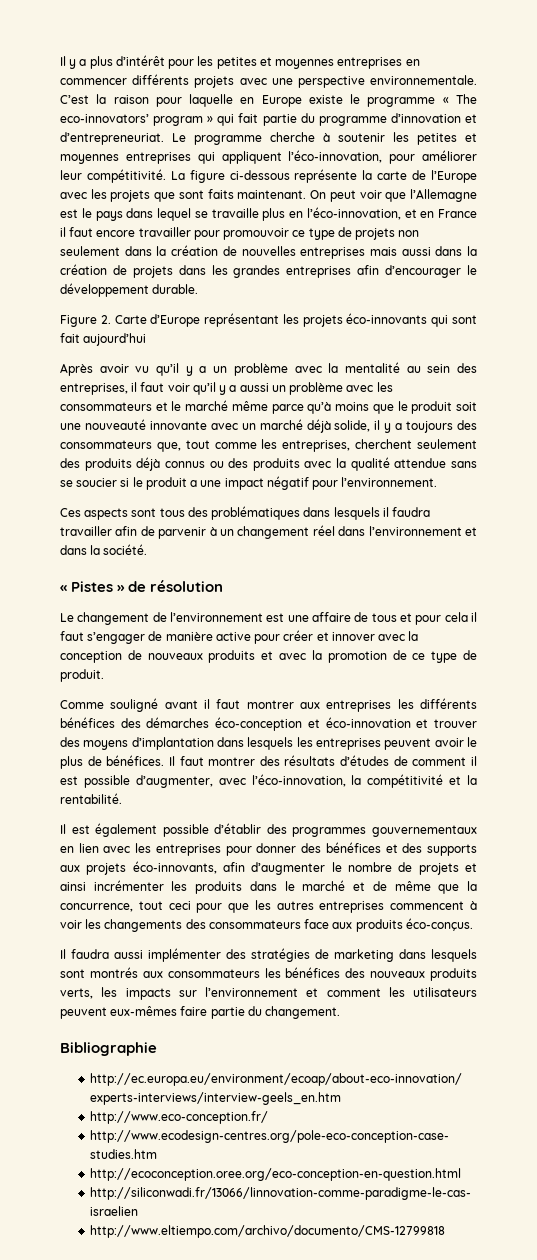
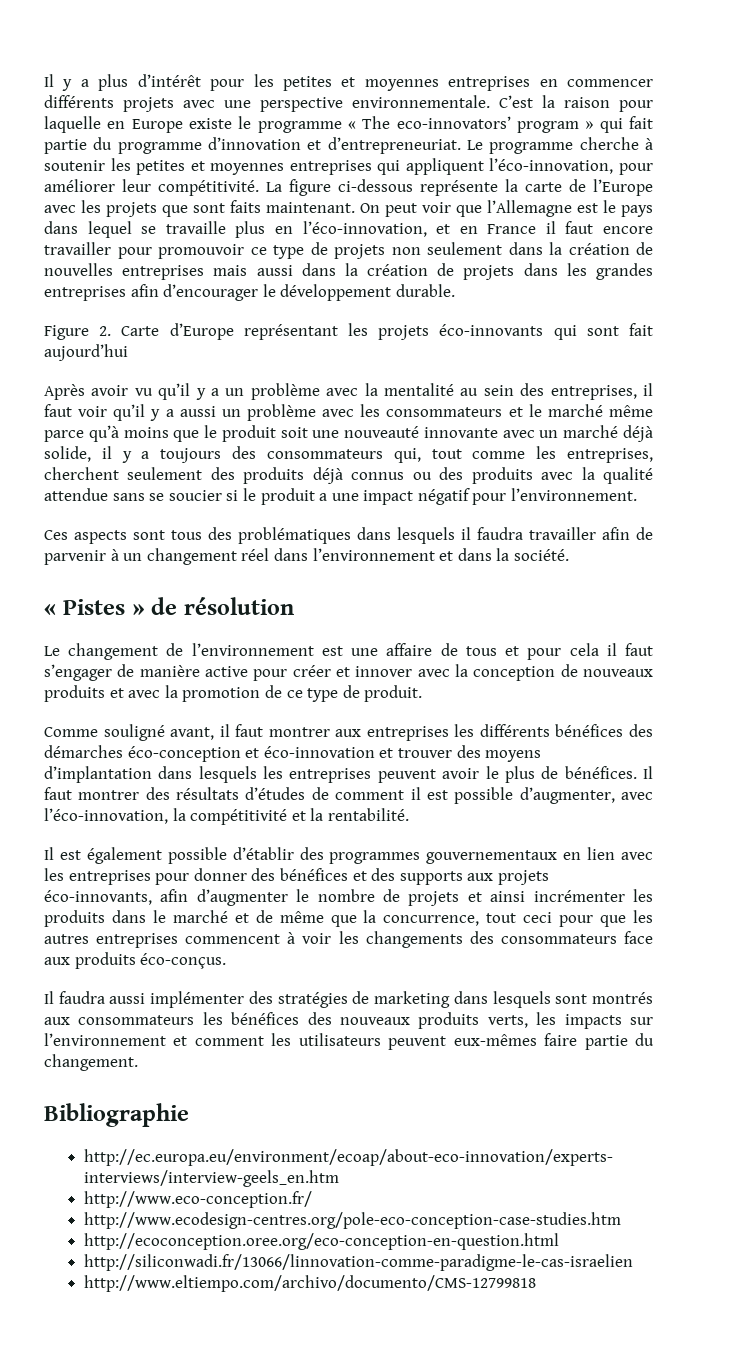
- Après avoir vu qu’il y a un problème avec la mentalité au sein des entreprises, il faut voir qu’il y a aussi un problème avec les consommateurs et le marché même parce qu’à moins que le produit soit une nouveauté innovante avec un marché déjà solide, il y a toujours des consommateurs que, tout comme les entreprises, cherchent seulement des produits déjà connus ou des produits avec la qualité attendue sans se soucier si le produit a une impact négatif pour l’environnement.
+ Après avoir vu qu’il y a un problème avec la mentalité au sein des entreprises, il faut voir qu’il y a aussi un problème avec les consommateurs et le marché même parce qu’à moins que le produit soit une nouveauté innovante avec un marché déjà solide, il y a toujours des consommateurs qui, tout comme les entreprises, cherchent seulement des produits déjà connus ou des produits avec la qualité attendue sans se soucier si le produit a une impact négatif pour l’environnement.
- Comme souligné avant il faut montrer aux entreprises les différents bénéfices des démarches éco-conception et éco-innovation et trouver des moyens d’implantation dans lesquels les entreprises peuvent avoir le plus de bénéfices.
+ Comme souligné avant, il faut montrer aux entreprises les différents bénéfices des démarches éco-conception et éco-innovation et trouver des moyens d’implantation dans lesquels les entreprises peuvent avoir le plus de bénéfices.

